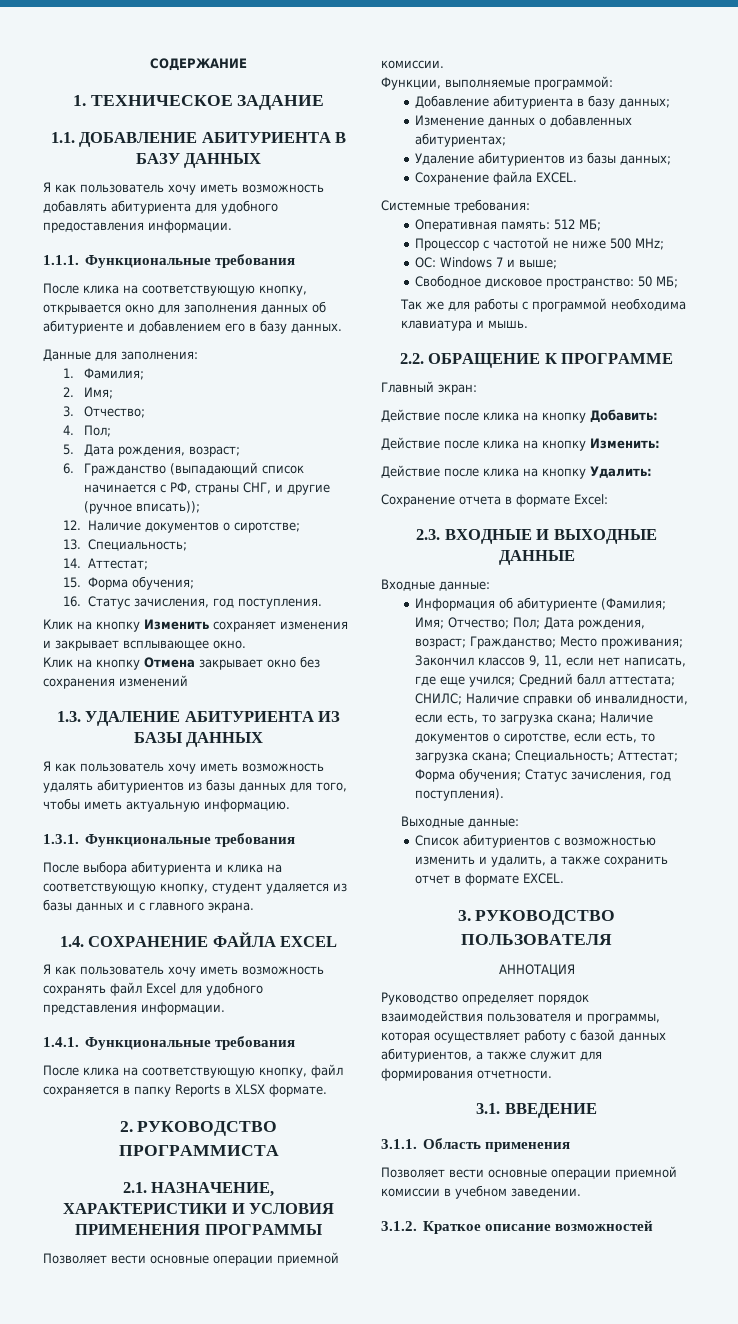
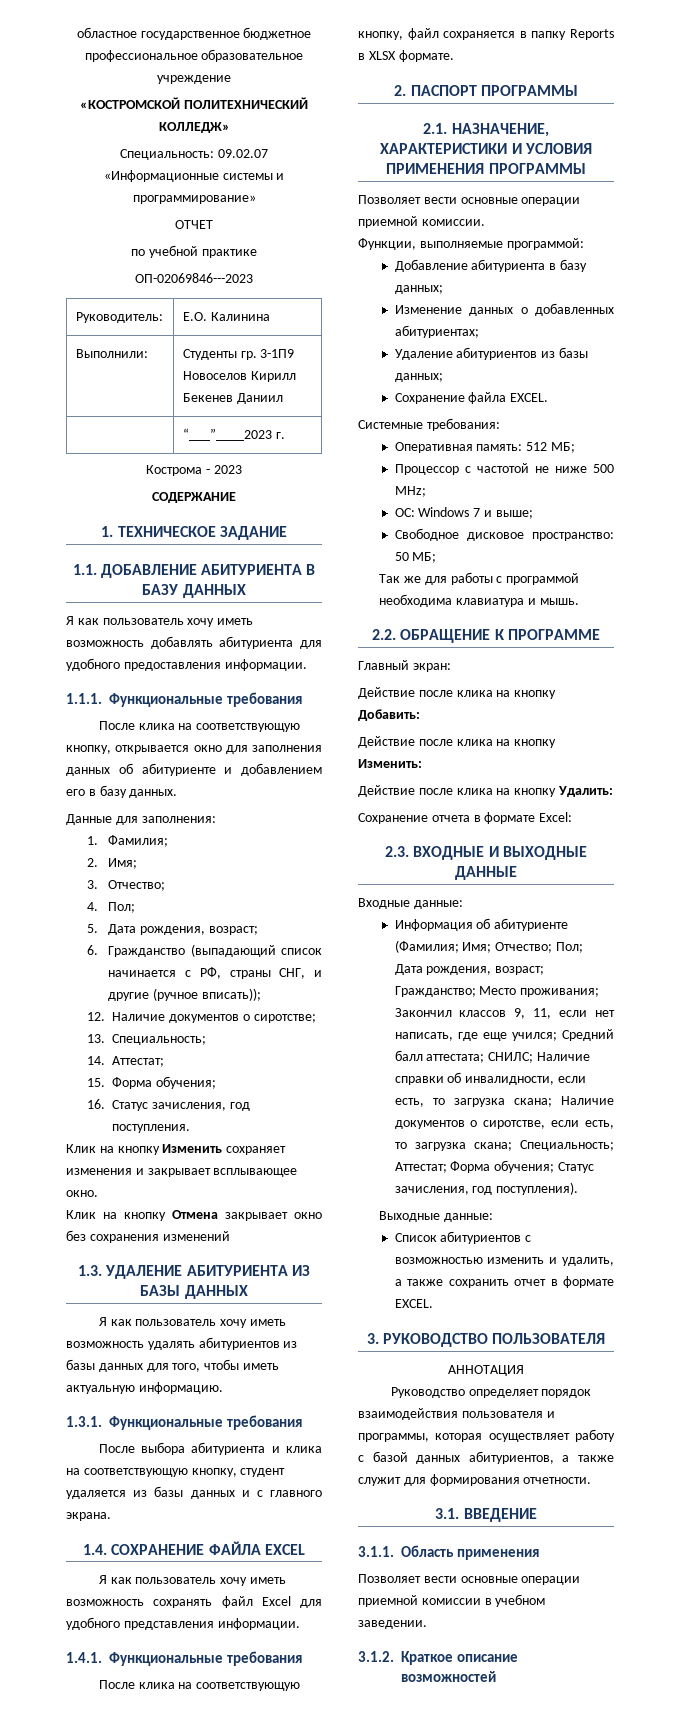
+ областное государственное бюджетное профессиональное образовательное учреждение
+ «КОСТРОМСКОЙ ПОЛИТЕХНИЧЕСКИЙ КОЛЛЕДЖ»
+ Специальность: 09.02.07 «Информационные системы и программирование»
+ ОТЧЕТ
+ по учебной практике
+ ОП-02069846---2023
+ Руководитель: | Е.О. Калинина
+ Выполнили: | Студенты гр. 3-1П9 Новоселов Кирилл Бекенев Даниил
+ | “___”____2023 г.
+ Кострома - 2023
- 2. РУКОВОДСТВО ПРОГРАММИСТА
+ 2. ПАСПОРТ ПРОГРАММЫ

